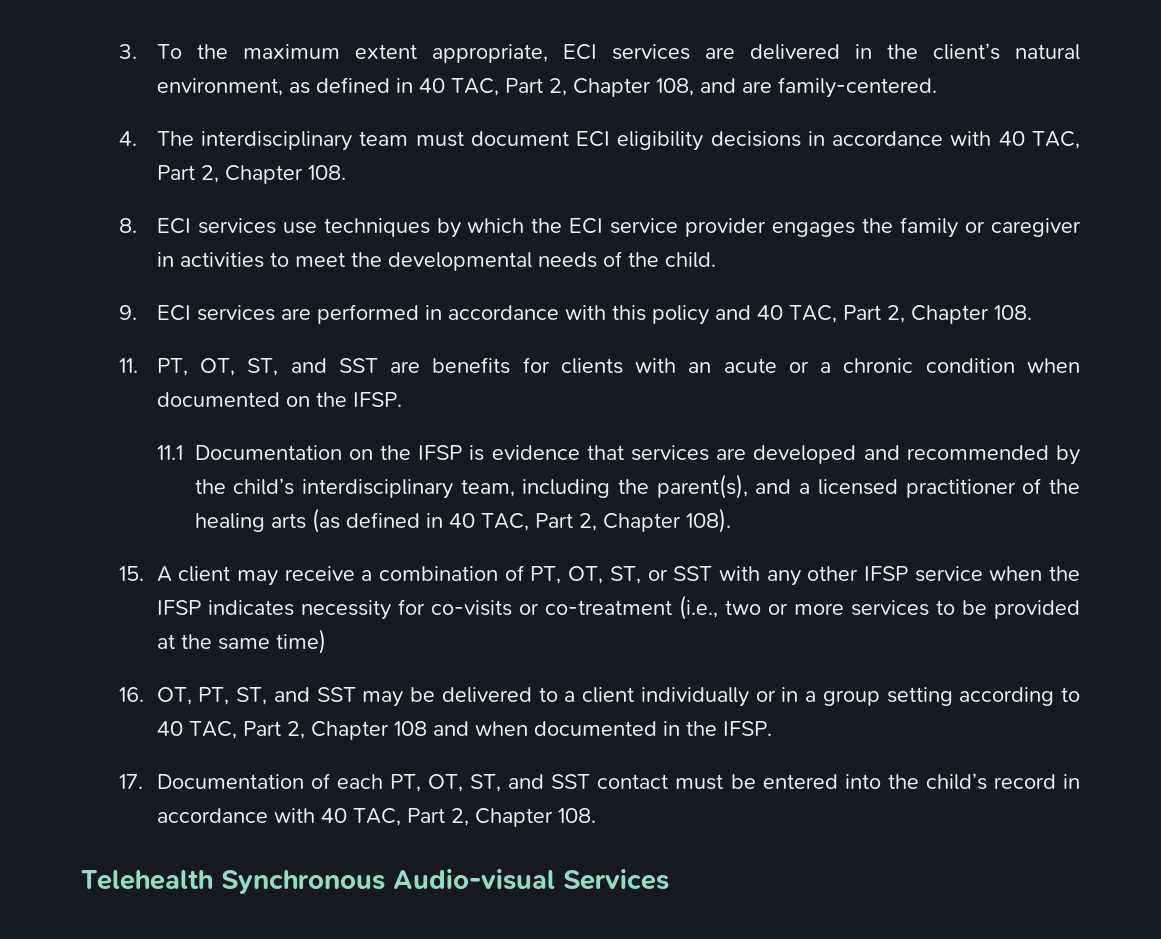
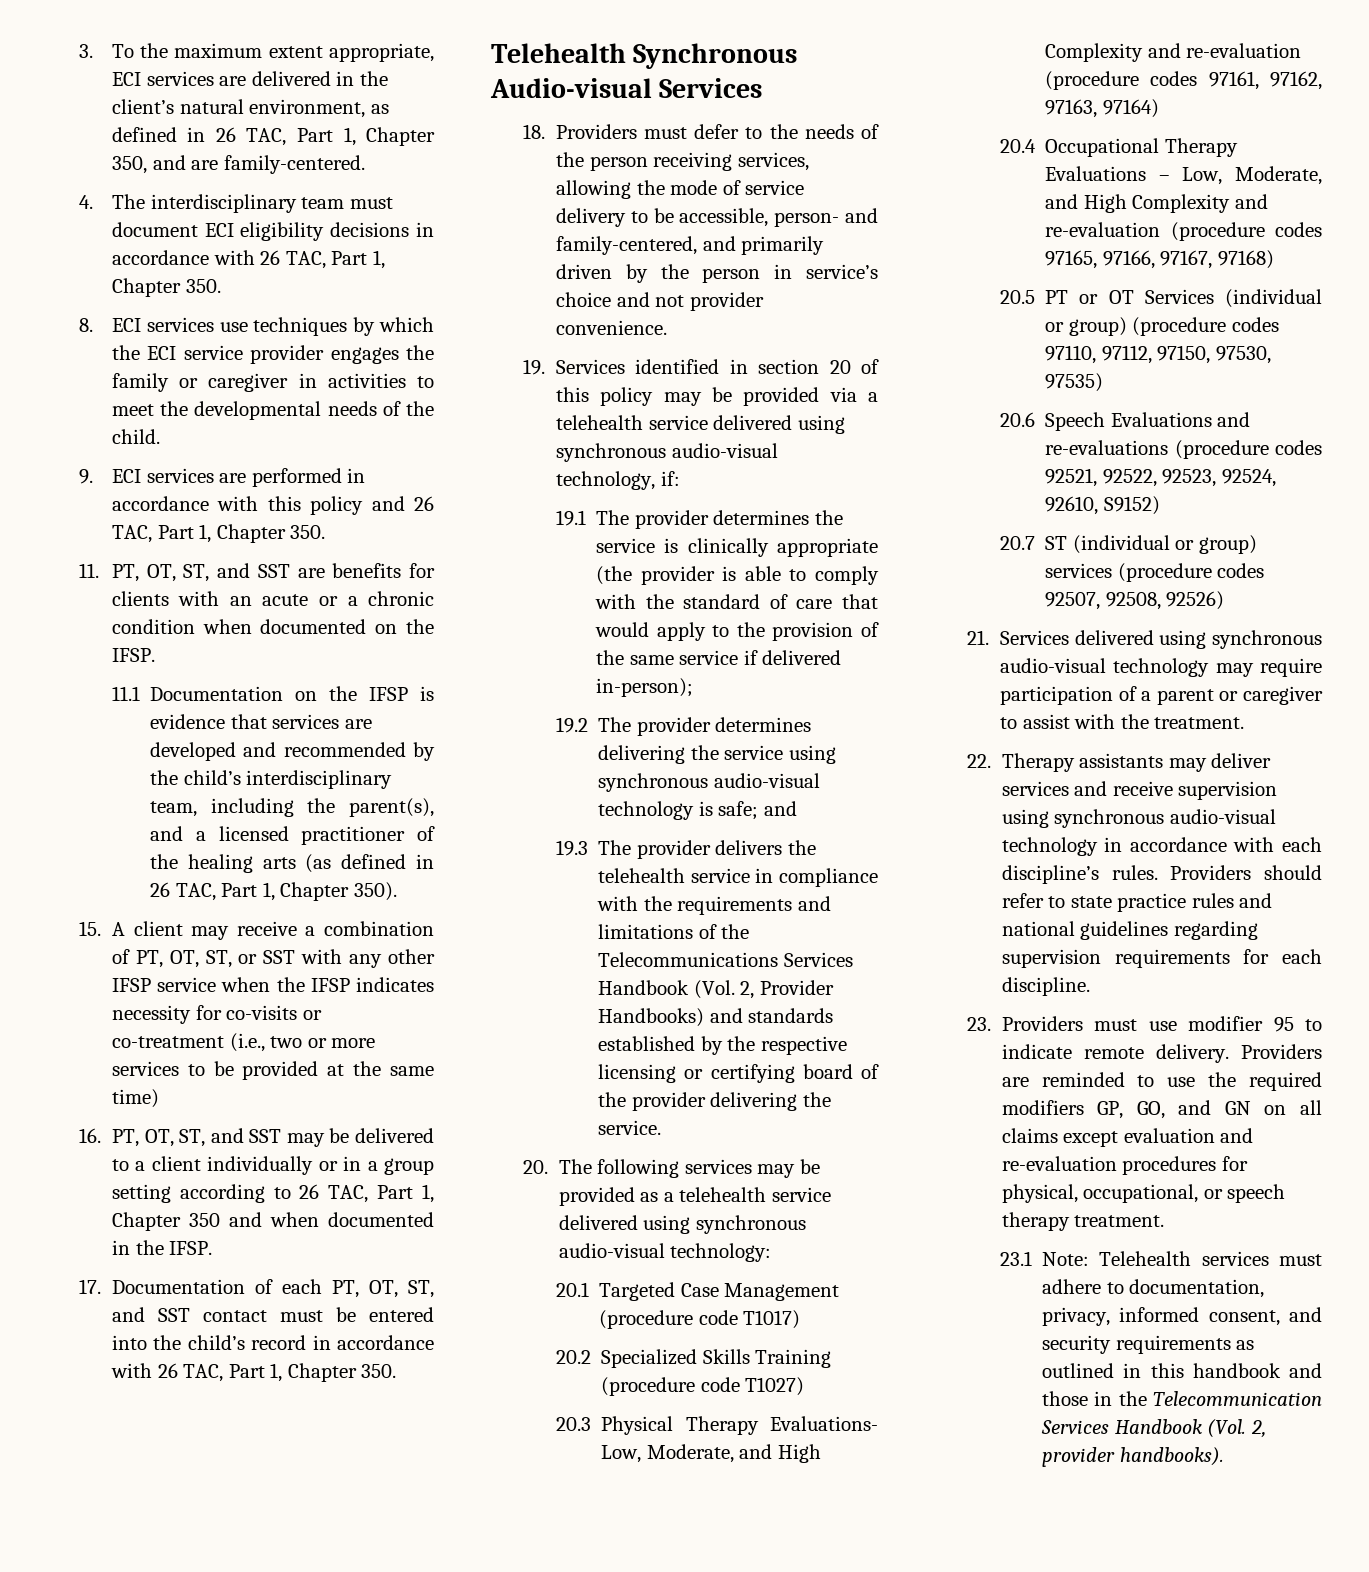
- 3. To the maximum extent appropriate, ECI services are delivered in the client’s natural environment, as defined in 40 TAC, Part 2, Chapter 108, and are family-centered.
+ 3. To the maximum extent appropriate, ECI services are delivered in the client’s natural environment, as defined in 26 TAC, Part 1, Chapter 350, and are family-centered.
- 4. The interdisciplinary team must document ECI eligibility decisions in accordance with 40 TAC, Part 2, Chapter 108.
+ 4. The interdisciplinary team must document ECI eligibility decisions in accordance with 26 TAC, Part 1, Chapter 350.
- 9. ECI services are performed in accordance with this policy and 40 TAC, Part 2, Chapter 108.
+ 9. ECI services are performed in accordance with this policy and 26 TAC, Part 1, Chapter 350.
- 11.1 Documentation on the IFSP is evidence that services are developed and recommended by the child’s interdisciplinary team, including the parent(s), and a licensed practitioner of the healing arts (as defined in 40 TAC, Part 2, Chapter 108).
+ 11.1 Documentation on the IFSP is evidence that services are developed and recommended by the child’s interdisciplinary team, including the parent(s), and a licensed practitioner of the healing arts (as defined in 26 TAC, Part 1, Chapter 350).
- 16. OT, PT, ST, and SST may be delivered to a client individually or in a group setting according to 40 TAC, Part 2, Chapter 108 and when documented in the IFSP.
+ 16. PT, OT, ST, and SST may be delivered to a client individually or in a group setting according to 26 TAC, Part 1, Chapter 350 and when documented in the IFSP.
- 17. Documentation of each PT, OT, ST, and SST contact must be entered into the child’s record in accordance with 40 TAC, Part 2, Chapter 108.
+ 17. Documentation of each PT, OT, ST, and SST contact must be entered into the child’s record in accordance with 26 TAC, Part 1, Chapter 350.
+ 18. Providers must defer to the needs of the person receiving services, allowing the mode of service delivery to be accessible, person- and family-centered, and primarily driven by the person in service’s choice and not provider convenience.
+ 19. Services identified in section 20 of this policy may be provided via a telehealth service delivered using synchronous audio-visual technology, if:
+ 19.1 The provider determines the service is clinically appropriate (the provider is able to comply with the standard of care that would apply to the provision of the same service if delivered in-person);
+ 19.2 The provider determines delivering the service using synchronous audio-visual technology is safe; and
+ 19.3 The provider delivers the telehealth service in compliance with the requirements and limitations of the Telecommunications Services Handbook (Vol. 2, Provider Handbooks) and standards established by the respective licensing or certifying board of the provider delivering the service.
+ 20. The following services may be provided as a telehealth service delivered using synchronous audio-visual technology:
+ 20.1 Targeted Case Management (procedure code T1017)
+ 20.2 Specialized Skills Training (procedure code T1027)
+ 20.3 Physical Therapy Evaluations- Low, Moderate, and High Complexity and re-evaluation (procedure codes 97161, 97162, 97163, 97164)
+ 20.4 Occupational Therapy Evaluations – Low, Moderate, and High Complexity and re-evaluation (procedure codes 97165, 97166, 97167, 97168)
+ 20.5 PT or OT Services (individual or group) (procedure codes 97110, 97112, 97150, 97530, 97535)
+ 20.6 Speech Evaluations and re-evaluations (procedure codes 92521, 92522, 92523, 92524, 92610, S9152)
+ 20.7 ST (individual or group) services (procedure codes 92507, 92508, 92526)
+ 21. Services delivered using synchronous audio-visual technology may require participation of a parent or caregiver to assist with the treatment.
+ 22. Therapy assistants may deliver services and receive supervision using synchronous audio-visual technology in accordance with each discipline’s rules. Providers should refer to state practice rules and national guidelines regarding supervision requirements for each discipline.
+ 23. Providers must use modifier 95 to indicate remote delivery. Providers are reminded to use the required modifiers GP, GO, and GN on all claims except evaluation and re-evaluation procedures for physical, occupational, or speech therapy treatment.
+ 23.1 Note: Telehealth services must adhere to documentation, privacy, informed consent, and security requirements as outlined in this handbook and those in the Telecommunication Services Handbook (Vol. 2, provider handbooks).

